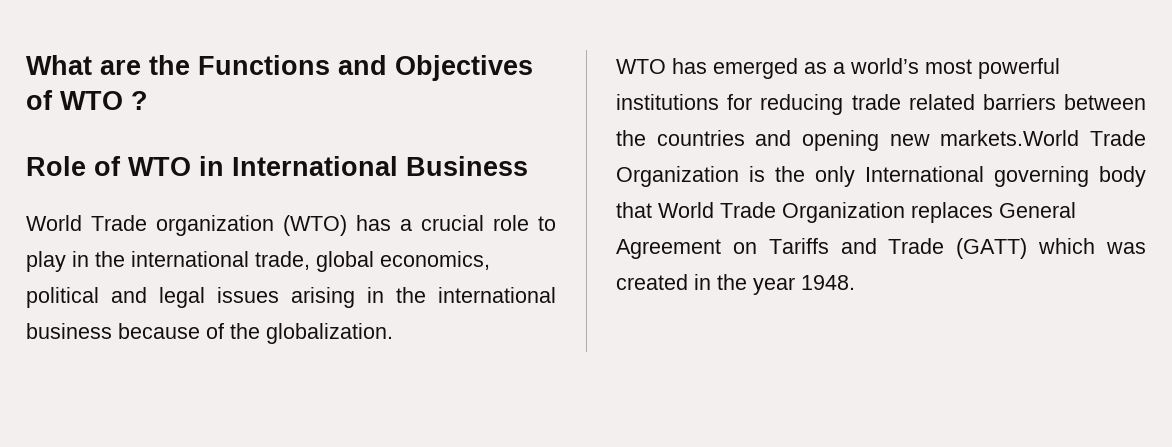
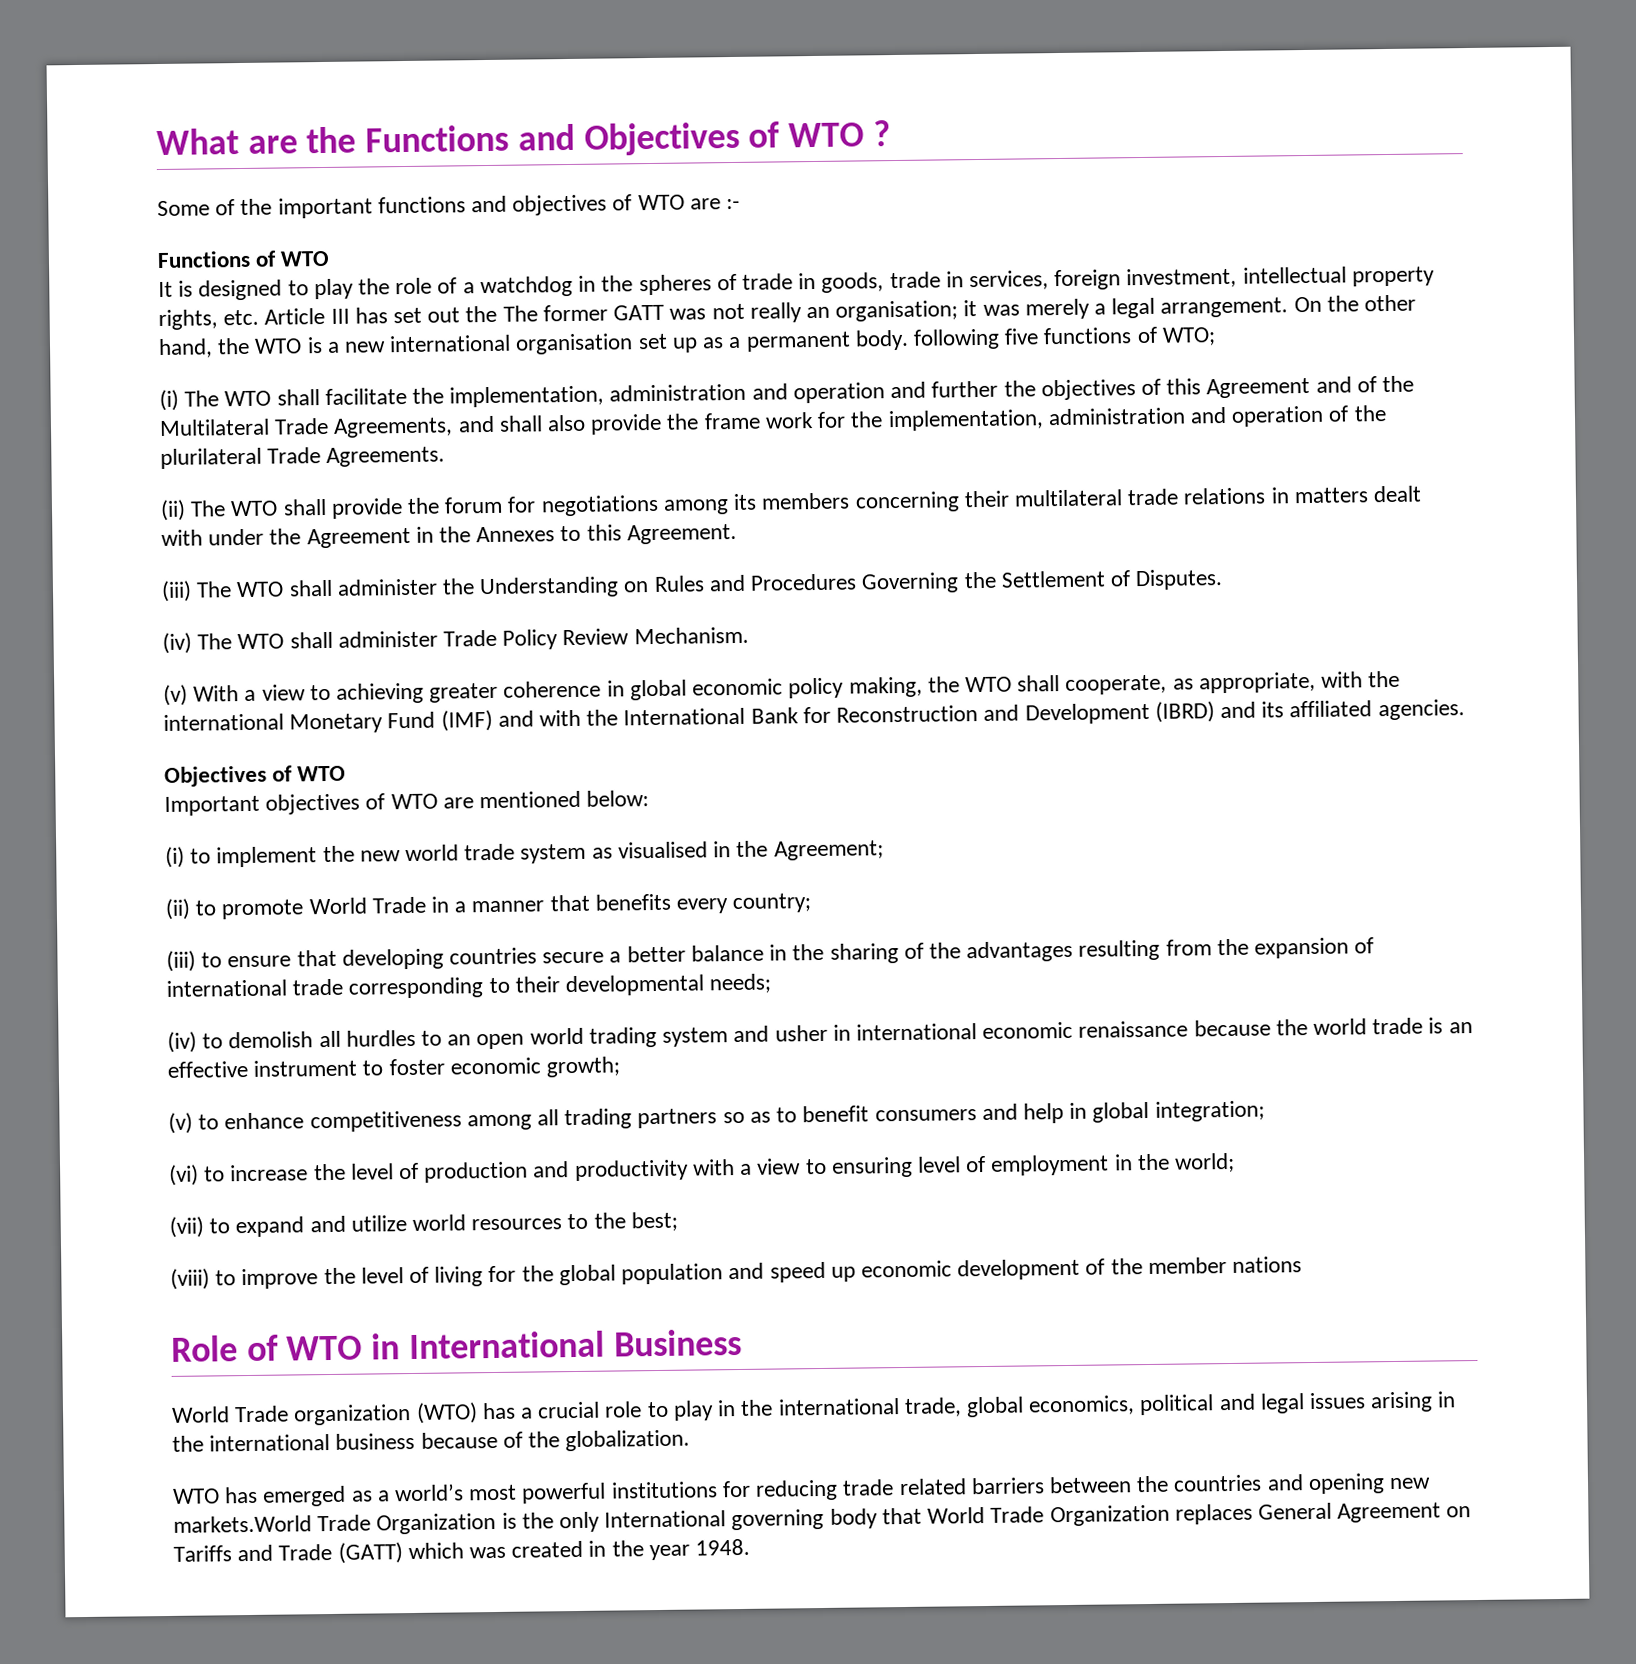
+ Some of the important functions and objectives of WTO are :-
+ Functions of WTO
+ It is designed to play the role of a watchdog in the spheres of trade in goods, trade in services, foreign investment, intellectual property rights, etc. Article III has set out the The former GATT was not really an organisation; it was merely a legal arrangement. On the other hand, the WTO is a new international organisation set up as a permanent body. following five functions of WTO;
+ (i) The WTO shall facilitate the implementation, administration and operation and further the objectives of this Agreement and of the Multilateral Trade Agreements, and shall also provide the frame work for the implementation, administration and operation of the plurilateral Trade Agreements.
+ (ii) The WTO shall provide the forum for negotiations among its members concerning their multilateral trade relations in matters dealt with under the Agreement in the Annexes to this Agreement.
+ (iii) The WTO shall administer the Understanding on Rules and Procedures Governing the Settlement of Disputes.
+ (iv) The WTO shall administer Trade Policy Review Mechanism.
+ (v) With a view to achieving greater coherence in global economic policy making, the WTO shall cooperate, as appropriate, with the international Monetary Fund (IMF) and with the International Bank for Reconstruction and Development (IBRD) and its affiliated agencies.
+ Objectives of WTO
+ Important objectives of WTO are mentioned below:
+ (i) to implement the new world trade system as visualised in the Agreement;
+ (ii) to promote World Trade in a manner that benefits every country;
+ (iii) to ensure that developing countries secure a better balance in the sharing of the advantages resulting from the expansion of international trade corresponding to their developmental needs;
+ (iv) to demolish all hurdles to an open world trading system and usher in international economic renaissance because the world trade is an effective instrument to foster economic growth;
+ (v) to enhance competitiveness among all trading partners so as to benefit consumers and help in global integration;
+ (vi) to increase the level of production and productivity with a view to ensuring level of employment in the world;
+ (vii) to expand and utilize world resources to the best;
+ (viii) to improve the level of living for the global population and speed up economic development of the member nations

